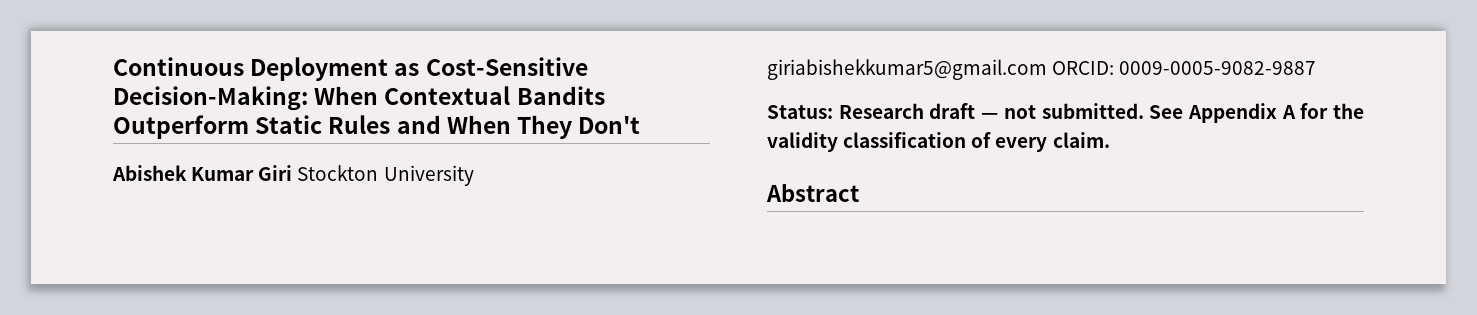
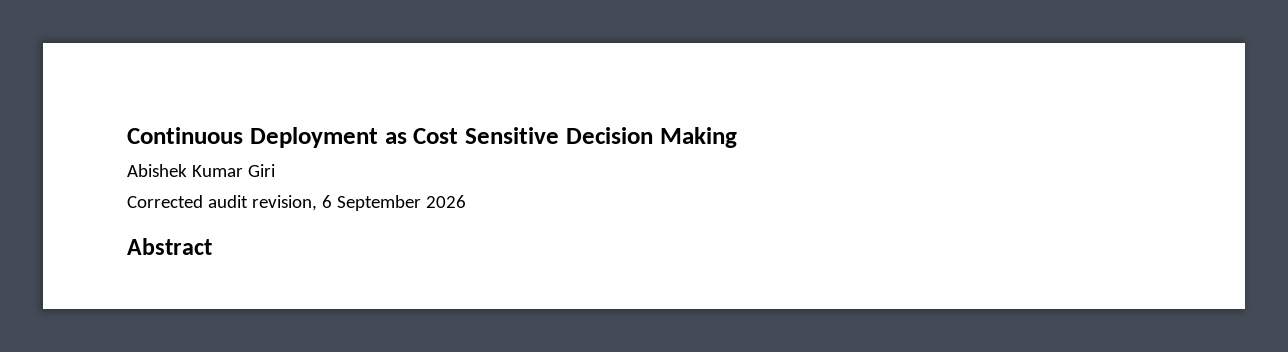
- Continuous Deployment as Cost-Sensitive Decision-Making: When Contextual Bandits Outperform Static Rules and When They Don't
- Abishek Kumar Giri Stockton University giriabishekkumar5@gmail.com ORCID: 0009-0005-9082-9887
- Status: Research draft — not submitted. See Appendix A for the validity classification of every claim.
+ Continuous Deployment as Cost Sensitive Decision Making
+ Abishek Kumar Giri
+ Corrected audit revision, 6 September 2026

